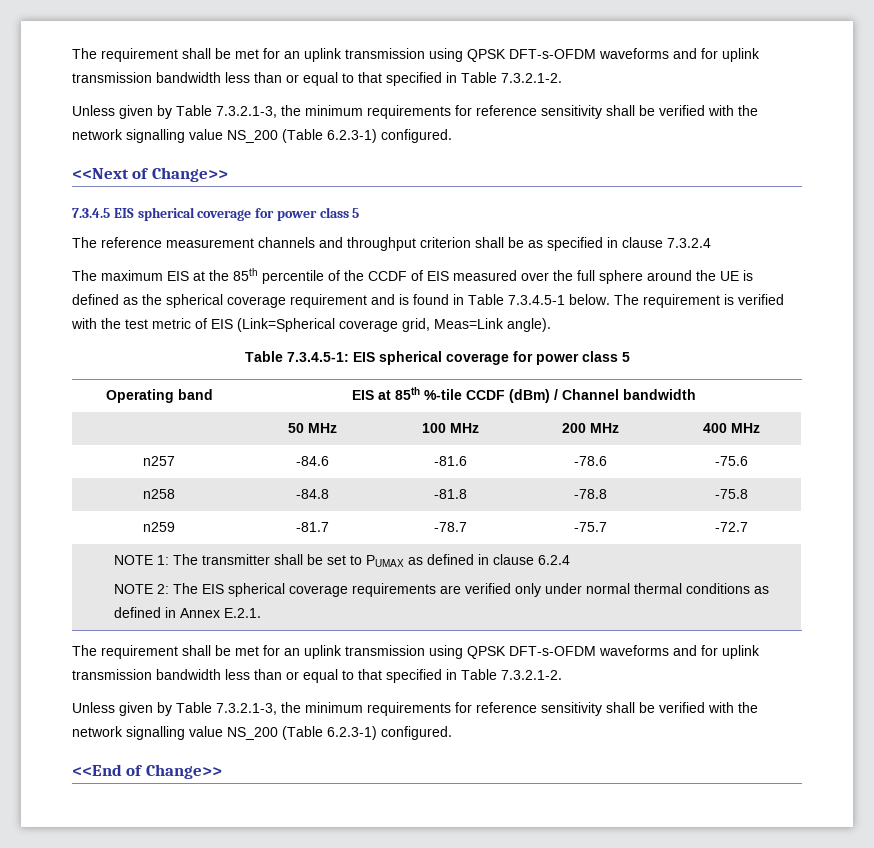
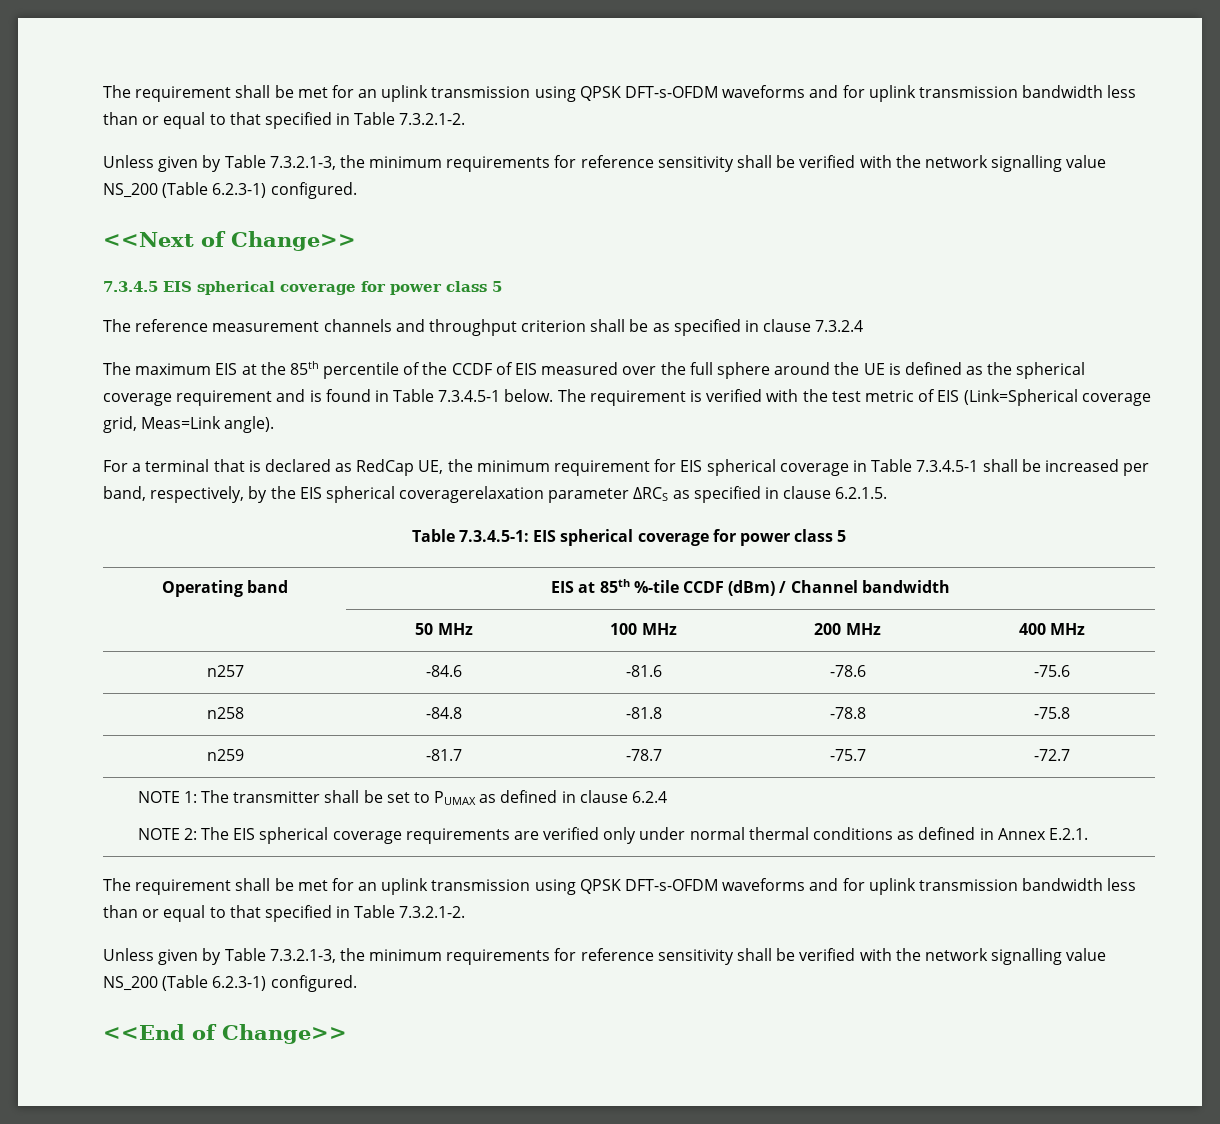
+ For a terminal that is declared as RedCap UE, the minimum requirement for EIS spherical coverage in Table 7.3.4.5-1 shall be increased per band, respectively, by the EIS spherical coveragerelaxation parameter ΔRCS as specified in clause 6.2.1.5.

